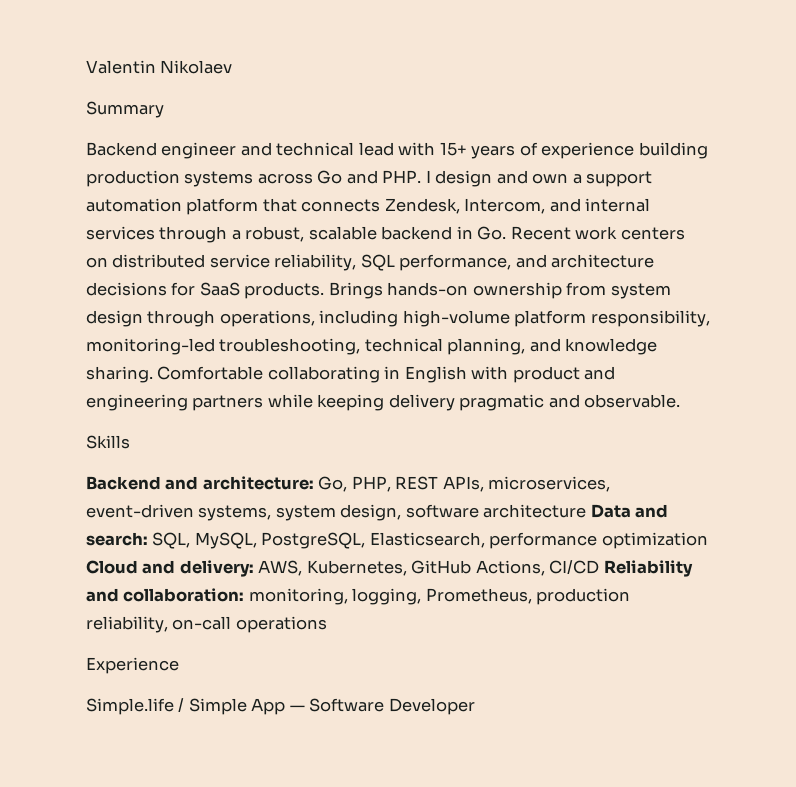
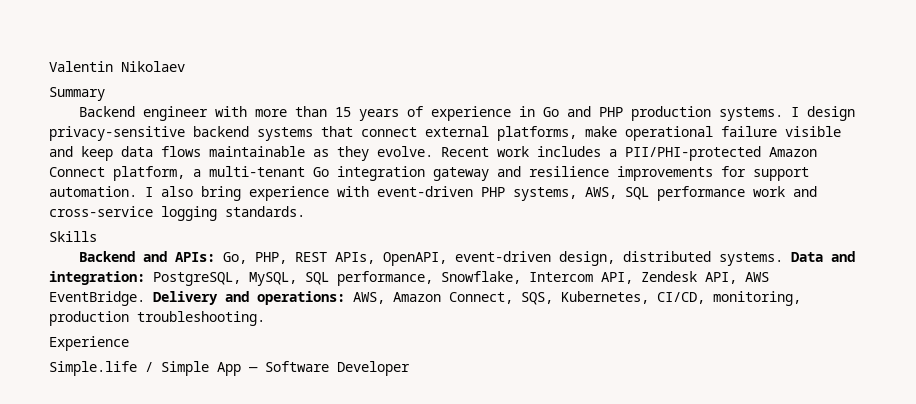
- Backend engineer and technical lead with 15+ years of experience building production systems across Go and PHP. I design and own a support automation platform that connects Zendesk, Intercom, and internal services through a robust, scalable backend in Go. Recent work centers on distributed service reliability, SQL performance, and architecture decisions for SaaS products. Brings hands-on ownership from system design through operations, including high-volume platform responsibility, monitoring-led troubleshooting, technical planning, and knowledge sharing. Comfortable collaborating in English with product and engineering partners while keeping delivery pragmatic and observable.
+ Backend engineer with more than 15 years of experience in Go and PHP production systems. I design privacy-sensitive backend systems that connect external platforms, make operational failure visible and keep data flows maintainable as they evolve. Recent work includes a PII/PHI-protected Amazon Connect platform, a multi-tenant Go integration gateway and resilience improvements for support automation. I also bring experience with event-driven PHP systems, AWS, SQL performance work and cross-service logging standards.
- Backend and architecture: Go, PHP, REST APIs, microservices, event-driven systems, system design, software architecture Data and search: SQL, MySQL, PostgreSQL, Elasticsearch, performance optimization Cloud and delivery: AWS, Kubernetes, GitHub Actions, CI/CD Reliability and collaboration: monitoring, logging, Prometheus, production reliability, on-call operations
+ Backend and APIs: Go, PHP, REST APIs, OpenAPI, event-driven design, distributed systems. Data and integration: PostgreSQL, MySQL, SQL performance, Snowflake, Intercom API, Zendesk API, AWS EventBridge. Delivery and operations: AWS, Amazon Connect, SQS, Kubernetes, CI/CD, monitoring, production troubleshooting.

